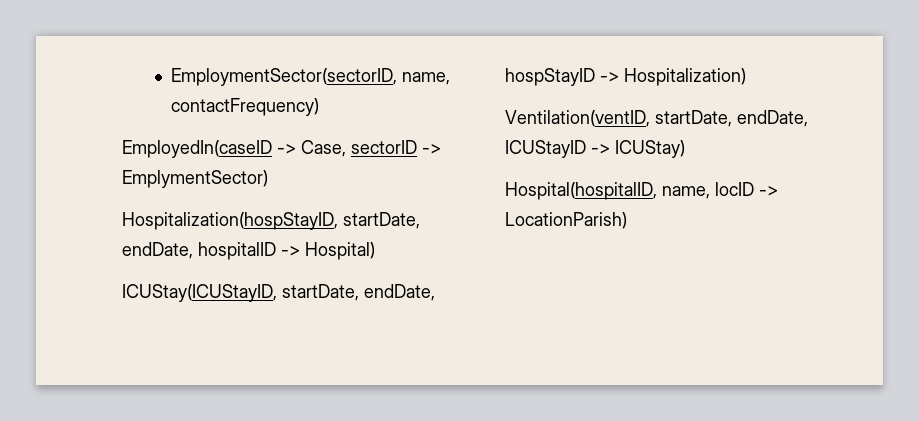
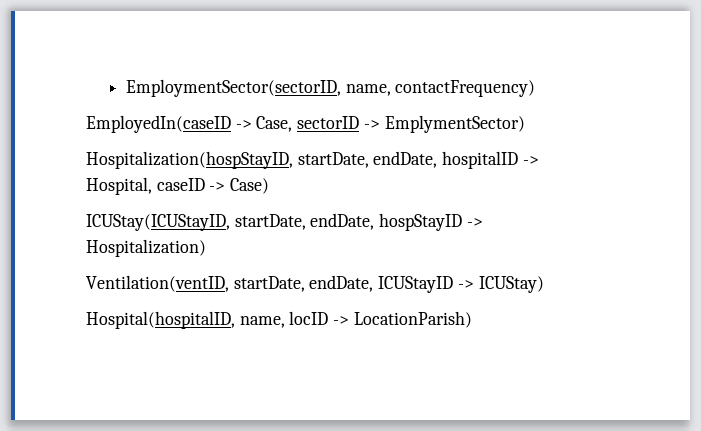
- Hospitalization(hospStayID, startDate, endDate, hospitalID -> Hospital)
+ Hospitalization(hospStayID, startDate, endDate, hospitalID -> Hospital, caseID -> Case)

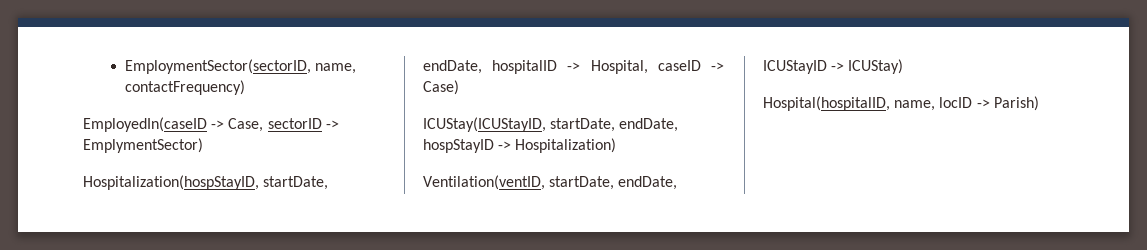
- Hospital(hospitalID, name, locID -> LocationParish)
+ Hospital(hospitalID, name, locID -> Parish)

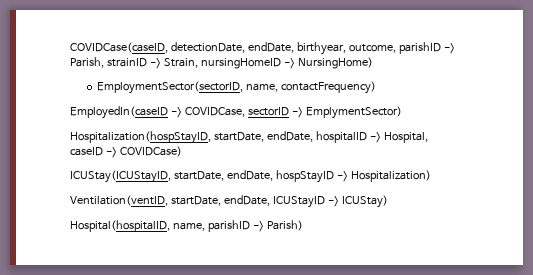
+ COVIDCase(caseID, detectionDate, endDate, birthyear, outcome, parishID -> Parish, strainID -> Strain, nursingHomeID -> NursingHome)
- EmployedIn(caseID -> Case, sectorID -> EmplymentSector)
+ EmployedIn(caseID -> COVIDCase, sectorID -> EmplymentSector)
- Hospitalization(hospStayID, startDate, endDate, hospitalID -> Hospital, caseID -> Case)
+ Hospitalization(hospStayID, startDate, endDate, hospitalID -> Hospital, caseID -> COVIDCase)
- Hospital(hospitalID, name, locID -> Parish)
+ Hospital(hospitalID, name, parishID -> Parish)

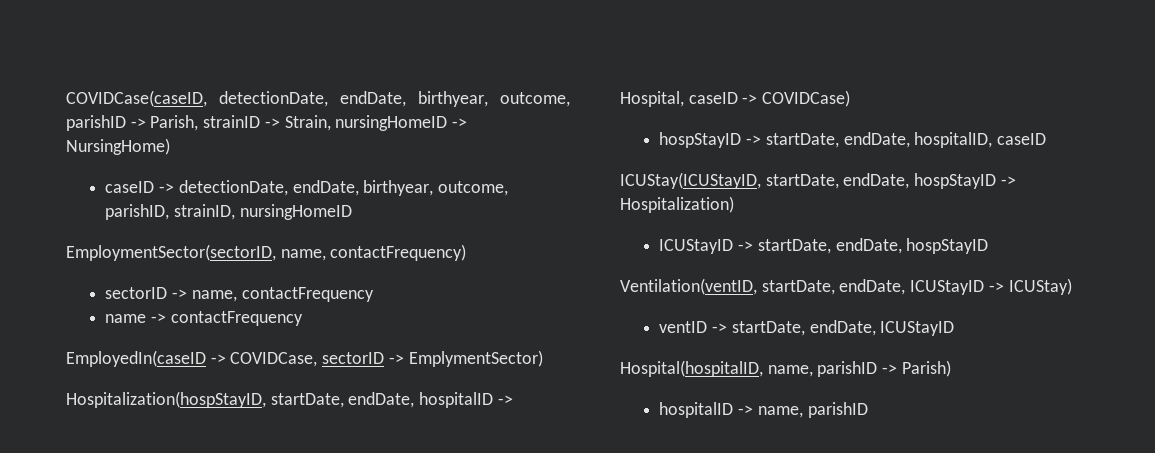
+ caseID -> detectionDate, endDate, birthyear, outcome, parishID, strainID, nursingHomeID
  EmploymentSector(sectorID, name, contactFrequency)
+ sectorID -> name, contactFrequency
+ name -> contactFrequency
+ hospStayID -> startDate, endDate, hospitalID, caseID
+ ICUStayID -> startDate, endDate, hospStayID
+ ventID -> startDate, endDate, ICUStayID
+ hospitalID -> name, parishID

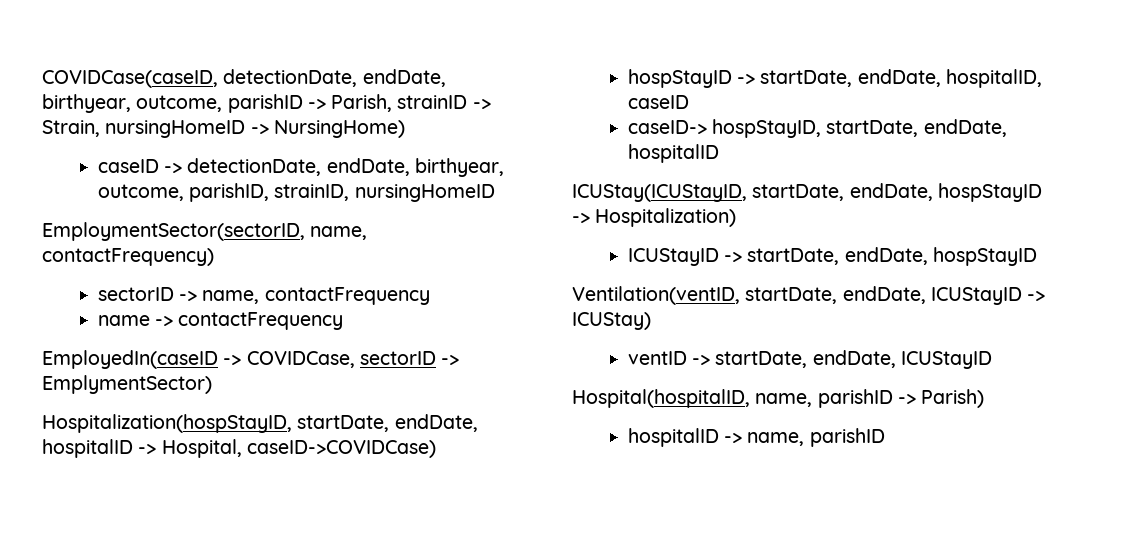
- Hospitalization(hospStayID, startDate, endDate, hospitalID -> Hospital, caseID -> COVIDCase)
+ Hospitalization(hospStayID, startDate, endDate, hospitalID -> Hospital, caseID->COVIDCase)
+ caseID-> hospStayID, startDate, endDate, hospitalID

